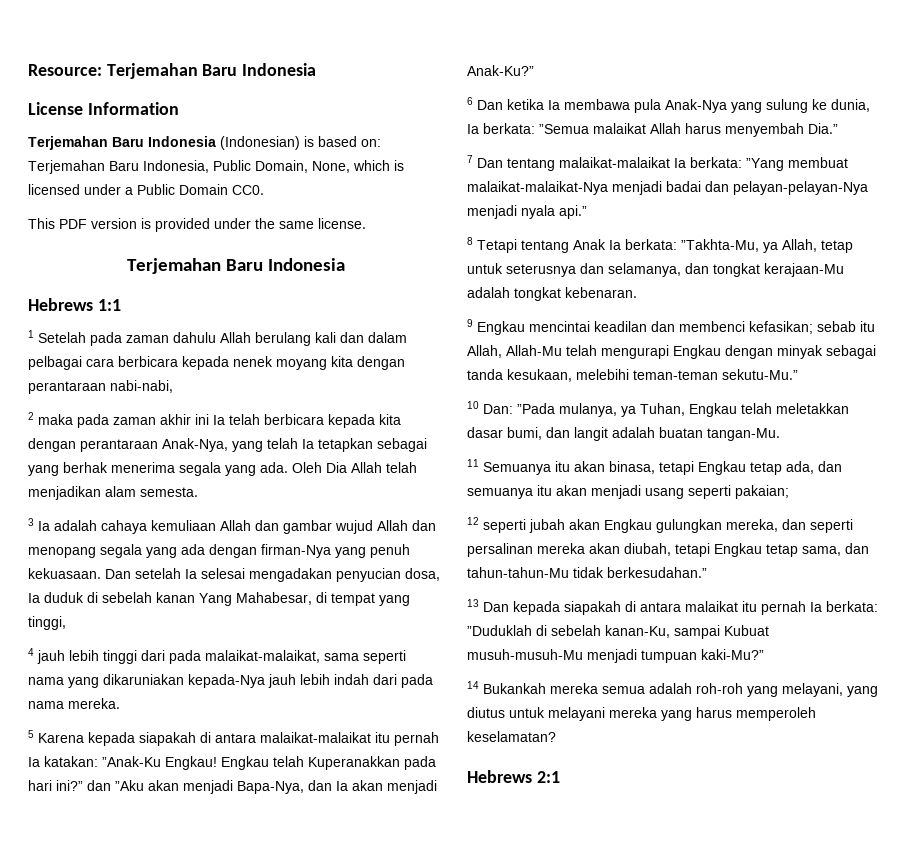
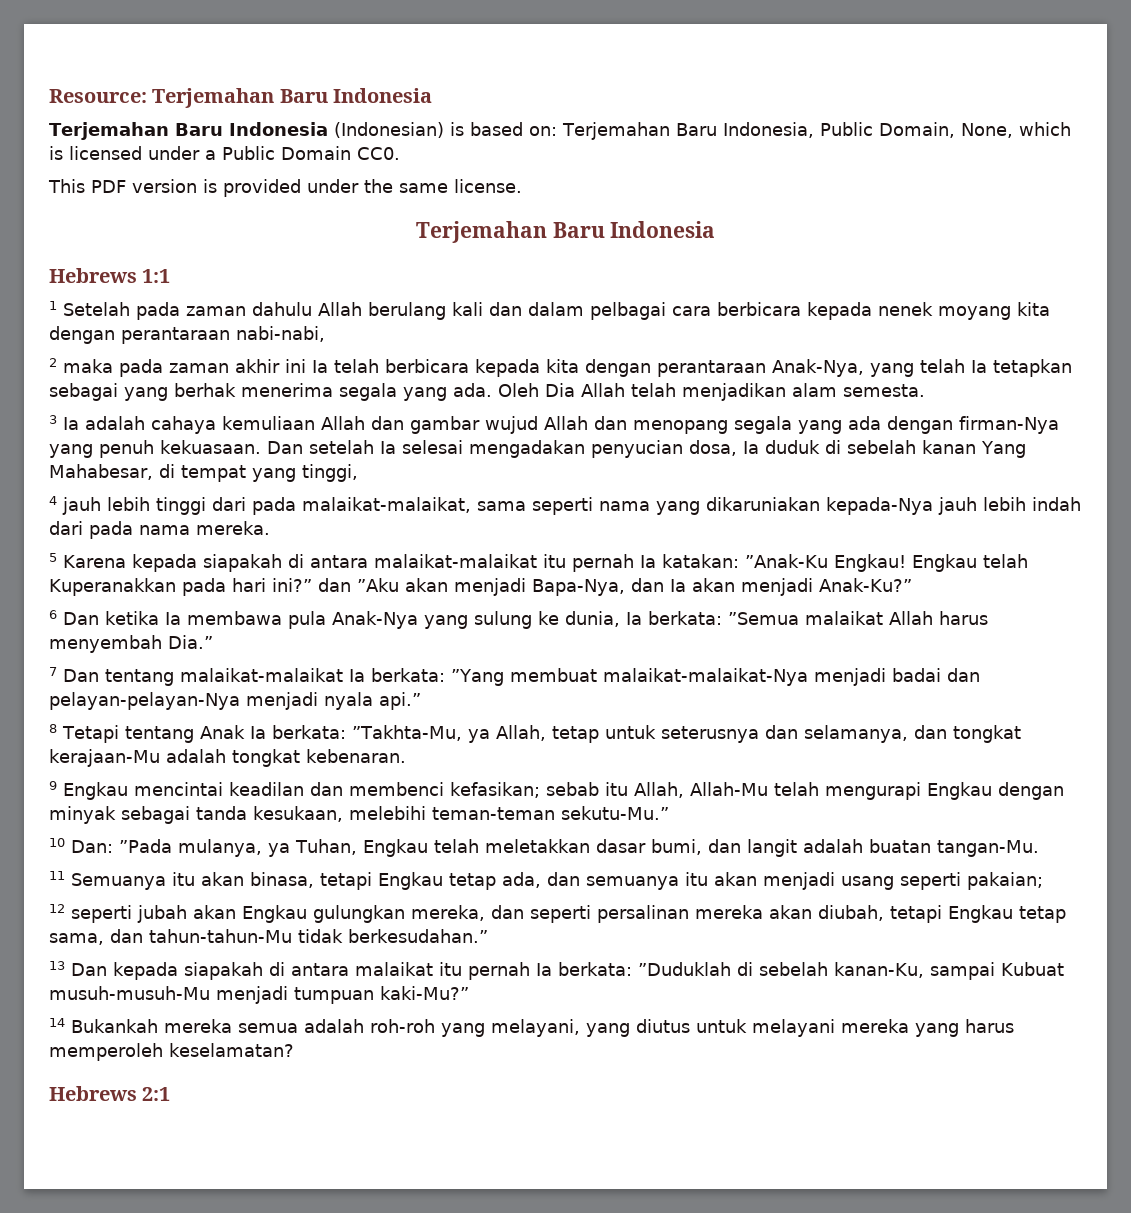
- License Information

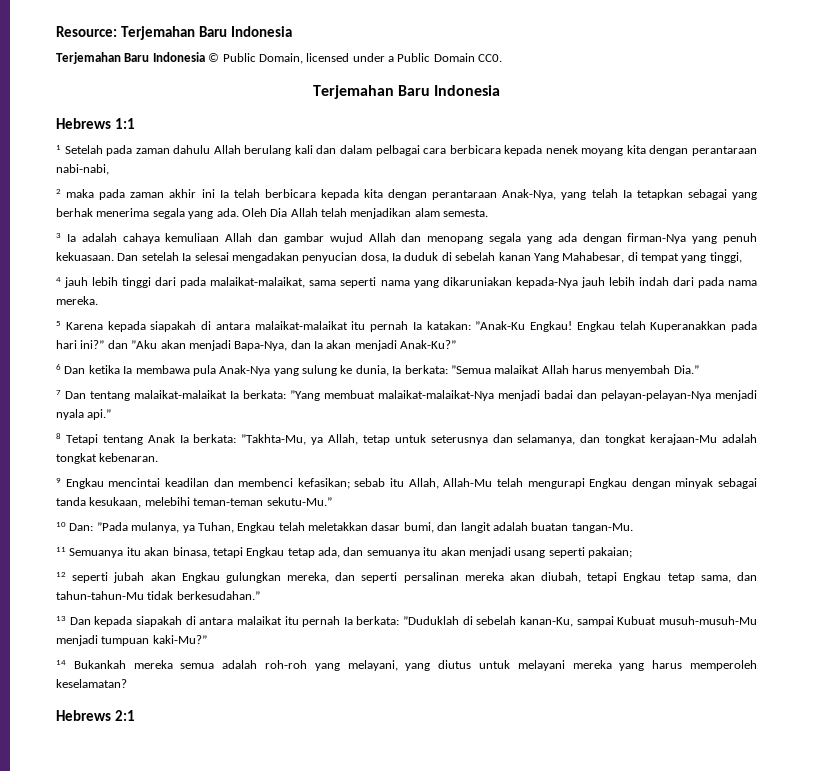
- Terjemahan Baru Indonesia (Indonesian) is based on: Terjemahan Baru Indonesia, Public Domain, None, which is licensed under a Public Domain CC0.
+ Terjemahan Baru Indonesia © Public Domain, licensed under a Public Domain CC0.
- This PDF version is provided under the same license.

